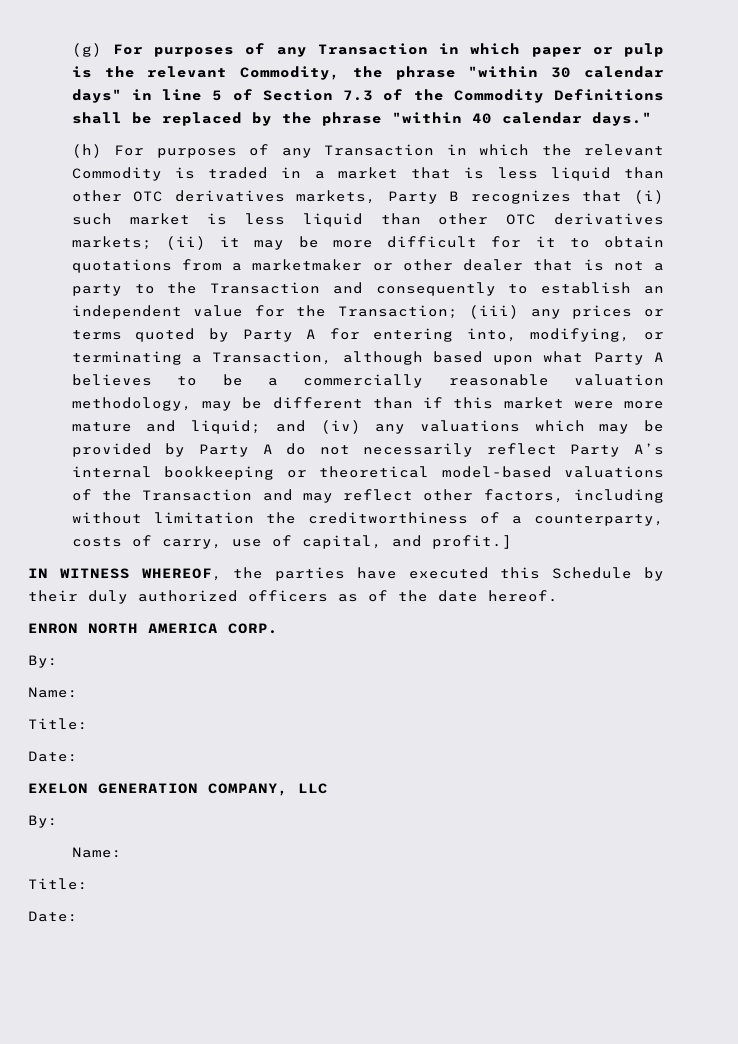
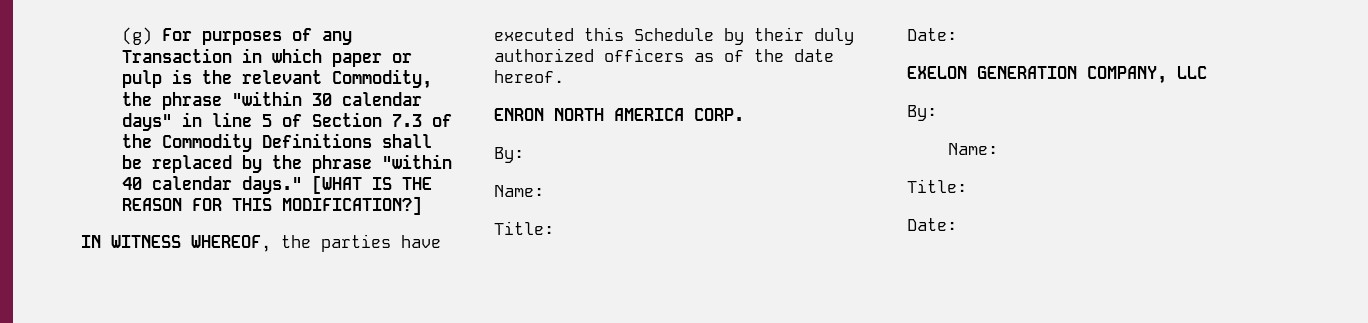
- (g) For purposes of any Transaction in which paper or pulp is the relevant Commodity, the phrase "within 30 calendar days" in line 5 of Section 7.3 of the Commodity Definitions shall be replaced by the phrase "within 40 calendar days."
- (h) For purposes of any Transaction in which the relevant Commodity is traded in a market that is less liquid than other OTC derivatives markets, Party B recognizes that (i) such market is less liquid than other OTC derivatives markets; (ii) it may be more difficult for it to obtain quotations from a marketmaker or other dealer that is not a party to the Transaction and consequently to establish an independent value for the Transaction; (iii) any prices or terms quoted by Party A for entering into, modifying, or terminating a Transaction, although based upon what Party A believes to be a commercially reasonable valuation methodology, may be different than if this market were more mature and liquid; and (iv) any valuations which may be provided by Party A do not necessarily reflect Party A’s internal bookkeeping or theoretical model-based valuations of the Transaction and may reflect other factors, including without limitation the creditworthiness of a counterparty, costs of carry, use of capital, and profit.]
+ (g) For purposes of any Transaction in which paper or pulp is the relevant Commodity, the phrase "within 30 calendar days" in line 5 of Section 7.3 of the Commodity Definitions shall be replaced by the phrase "within 40 calendar days." [WHAT IS THE REASON FOR THIS MODIFICATION?]

